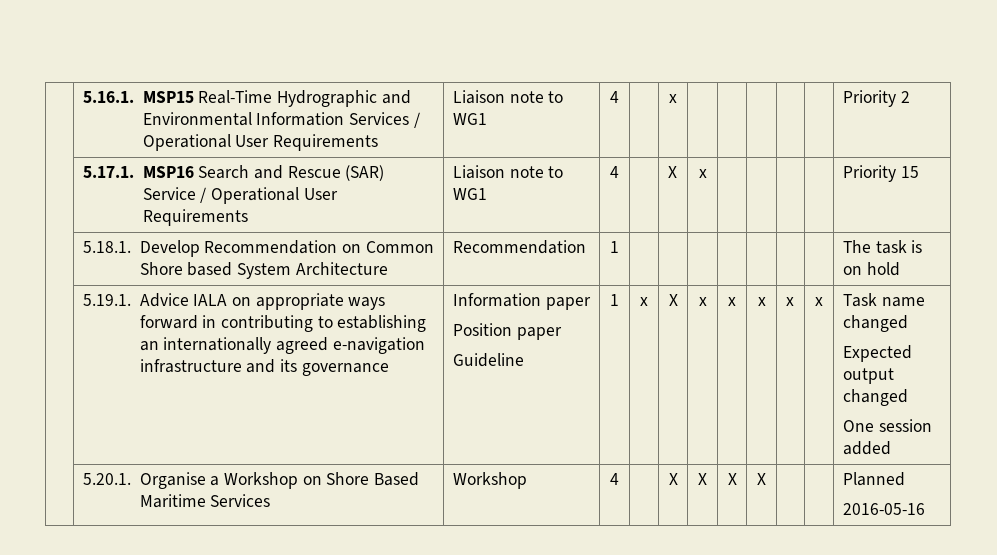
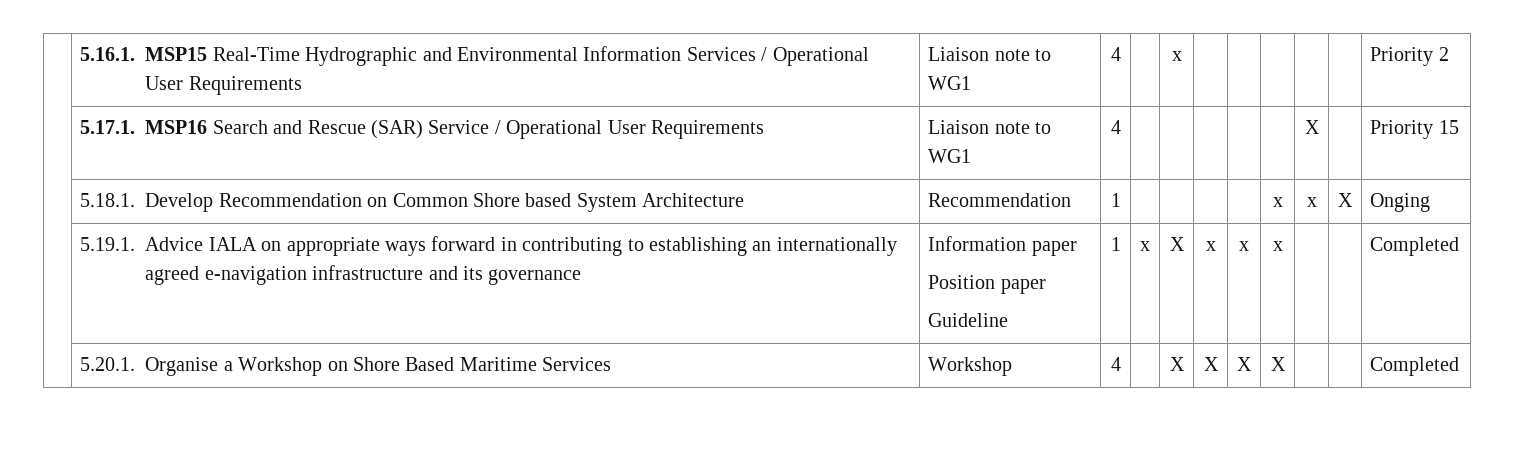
- | 5.17.1. MSP16 Search and Rescue (SAR) Service / Operational User Requirements | Liaison note to WG1 | 4 | | X | x | | | | | Priority 15
+ | 5.17.1. MSP16 Search and Rescue (SAR) Service / Operational User Requirements | Liaison note to WG1 | 4 | | | | | | X | | Priority 15
- | 5.18.1. Develop Recommendation on Common Shore based System Architecture | Recommendation | 1 | | | | | | | | The task is on hold
+ | 5.18.1. Develop Recommendation on Common Shore based System Architecture | Recommendation | 1 | | | | | x | x | X | Onging
- x | x | x | Task name changed
- Expected output changed
- One session added
+ x | | | Completed
- | 5.20.1. Organise a Workshop on Shore Based Maritime Services | Workshop | 4 | | X | X | X | X | | | Planned
- 2016-05-16
+ | 5.20.1. Organise a Workshop on Shore Based Maritime Services | Workshop | 4 | | X | X | X | X | | | Completed

